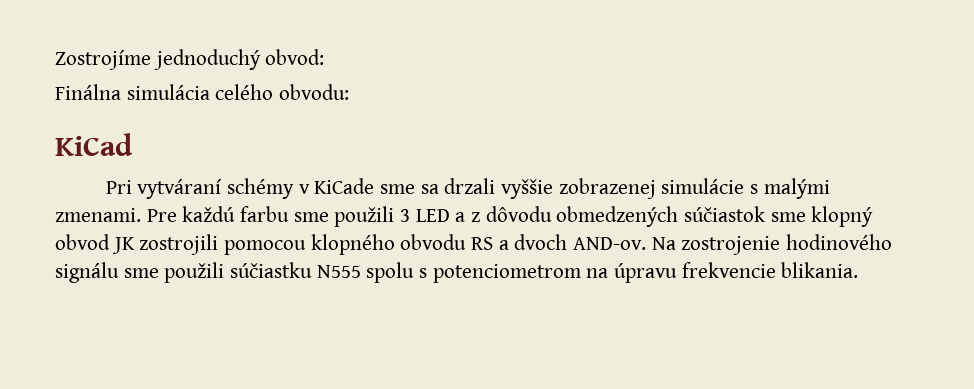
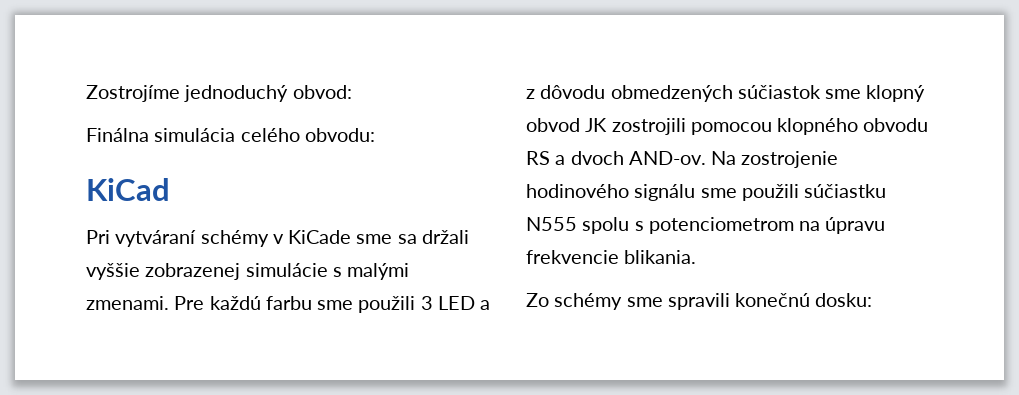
- Pri vytváraní schémy v KiCade sme sa drzali vyššie zobrazenej simulácie s malými zmenami.
+ Pri vytváraní schémy v KiCade sme sa držali vyššie zobrazenej simulácie s malými zmenami.
+ Zo schémy sme spravili konečnú dosku:

